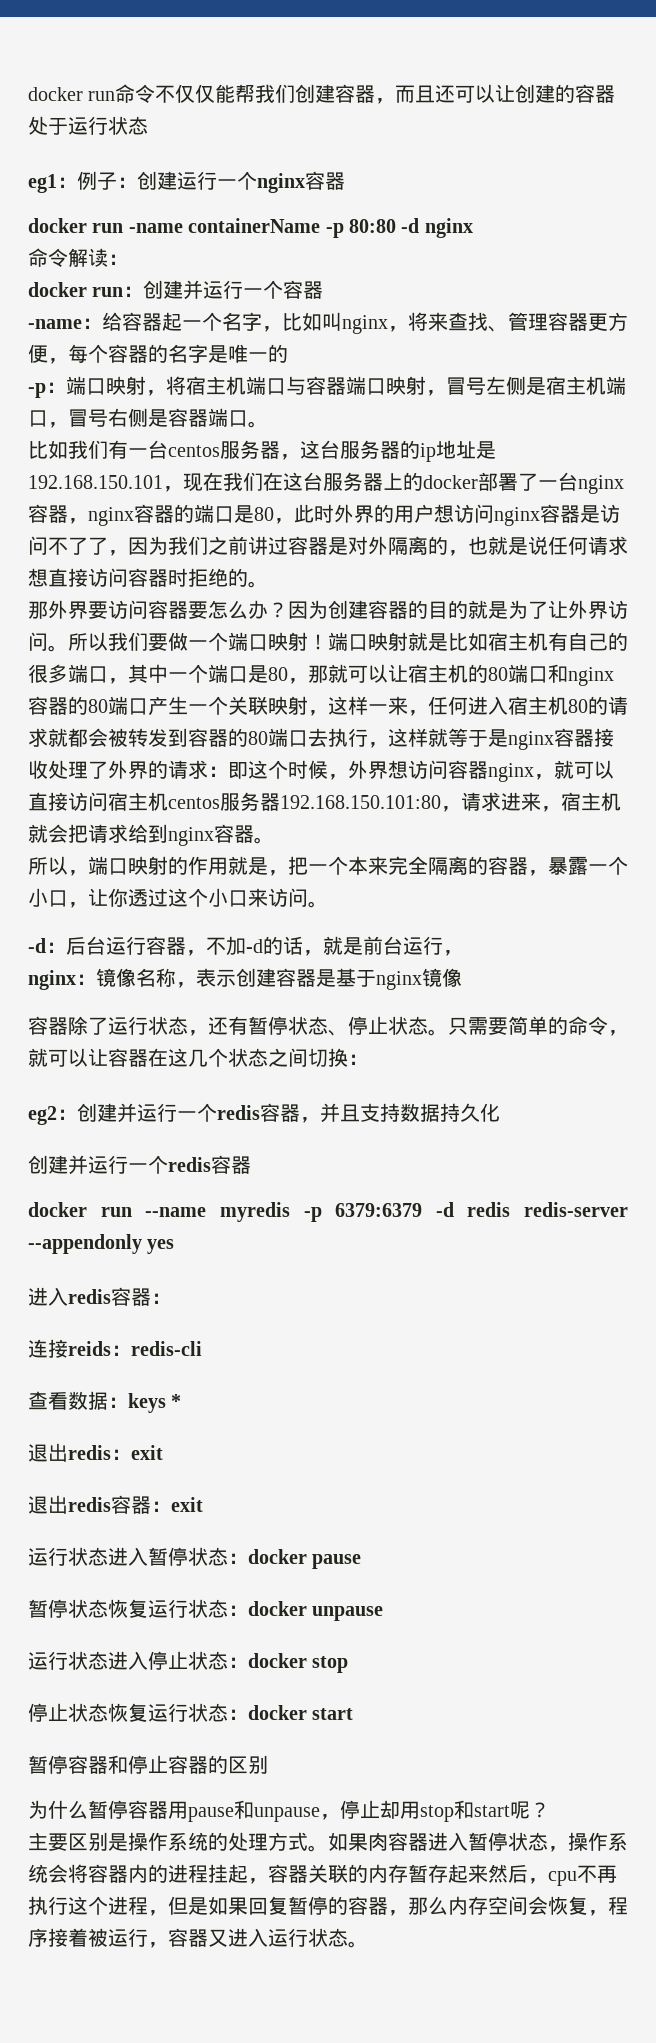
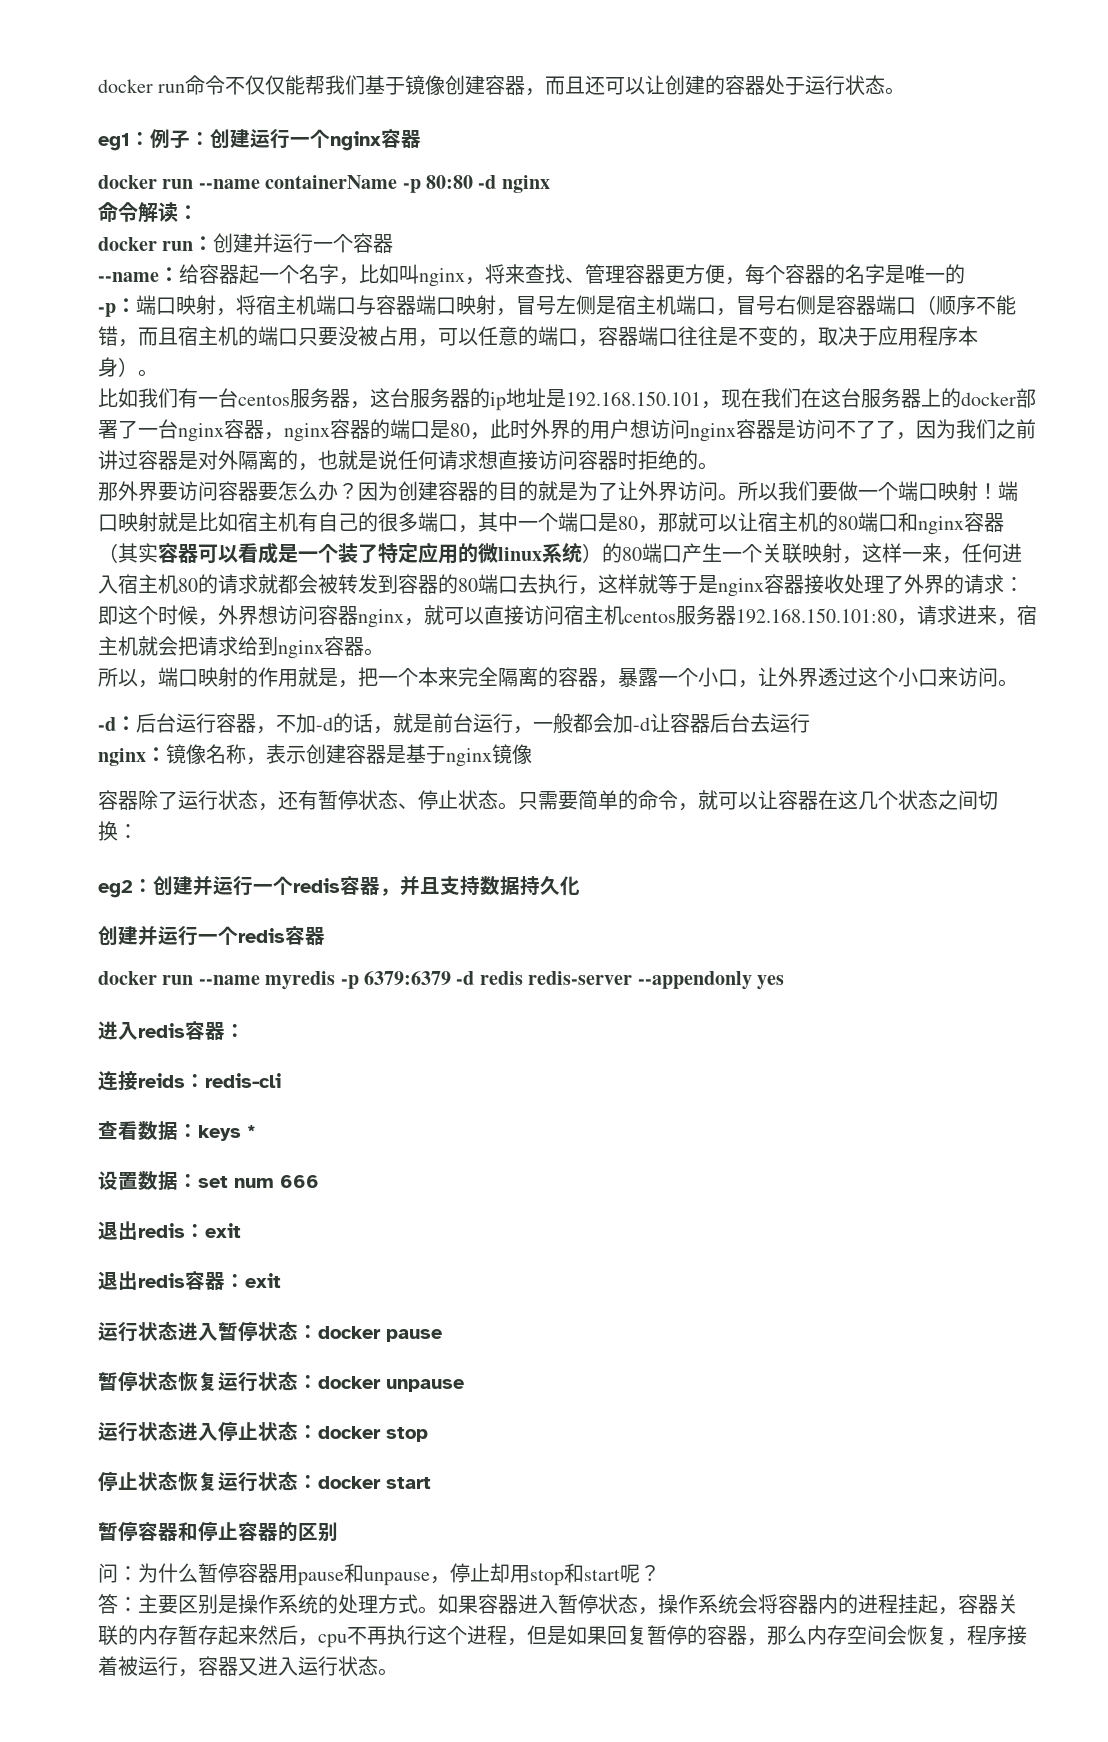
- docker run命令不仅仅能帮我们创建容器，而且还可以让创建的容器处于运行状态
+ docker run命令不仅仅能帮我们基于镜像创建容器，而且还可以让创建的容器处于运行状态。
- docker run -name containerName -p 80:80 -d nginx
+ docker run --name containerName -p 80:80 -d nginx
- -name：给容器起一个名字，比如叫nginx，将来查找、管理容器更方便，每个容器的名字是唯一的
+ --name：给容器起一个名字，比如叫nginx，将来查找、管理容器更方便，每个容器的名字是唯一的
- -p：端口映射，将宿主机端口与容器端口映射，冒号左侧是宿主机端口，冒号右侧是容器端口。
+ -p：端口映射，将宿主机端口与容器端口映射，冒号左侧是宿主机端口，冒号右侧是容器端口（顺序不能错，而且宿主机的端口只要没被占用，可以任意的端口，容器端口往往是不变的，取决于应用程序本身）。
- 端口映射就是比如宿主机有自己的很多端口，其中一个端口是80，那就可以让宿主机的80端口和nginx容器的80端口产生一个关联映射，这样一来，任何进入宿主机80的请求就都会被转发到容器的80端口去执行，这样就等于是nginx容器接收处理了外界的请求：
+ 端口映射就是比如宿主机有自己的很多端口，其中一个端口是80，那就可以让宿主机的80端口和nginx容器（其实容器可以看成是一个装了特定应用的微linux系统）的80端口产生一个关联映射，这样一来，任何进入宿主机80的请求就都会被转发到容器的80端口去执行，这样就等于是nginx容器接收处理了外界的请求：
- 所以，端口映射的作用就是，把一个本来完全隔离的容器，暴露一个小口，让你透过这个小口来访问。
+ 所以，端口映射的作用就是，把一个本来完全隔离的容器，暴露一个小口，让外界透过这个小口来访问。
- -d：后台运行容器，不加-d的话，就是前台运行，
+ -d：后台运行容器，不加-d的话，就是前台运行，一般都会加-d让容器后台去运行
+ 设置数据：set num 666
- 为什么暂停容器用pause和unpause，停止却用stop和start呢？
+ 问：为什么暂停容器用pause和unpause，停止却用stop和start呢？
- 主要区别是操作系统的处理方式。
+ 答：主要区别是操作系统的处理方式。
- 如果肉容器进入暂停状态，操作系统会将容器内的进程挂起，容器关联的内存暂存起来然后，cpu不再执行这个进程，但是如果回复暂停的容器，那么内存空间会恢复，程序接着被运行，容器又进入运行状态。
+ 如果容器进入暂停状态，操作系统会将容器内的进程挂起，容器关联的内存暂存起来然后，cpu不再执行这个进程，但是如果回复暂停的容器，那么内存空间会恢复，程序接着被运行，容器又进入运行状态。

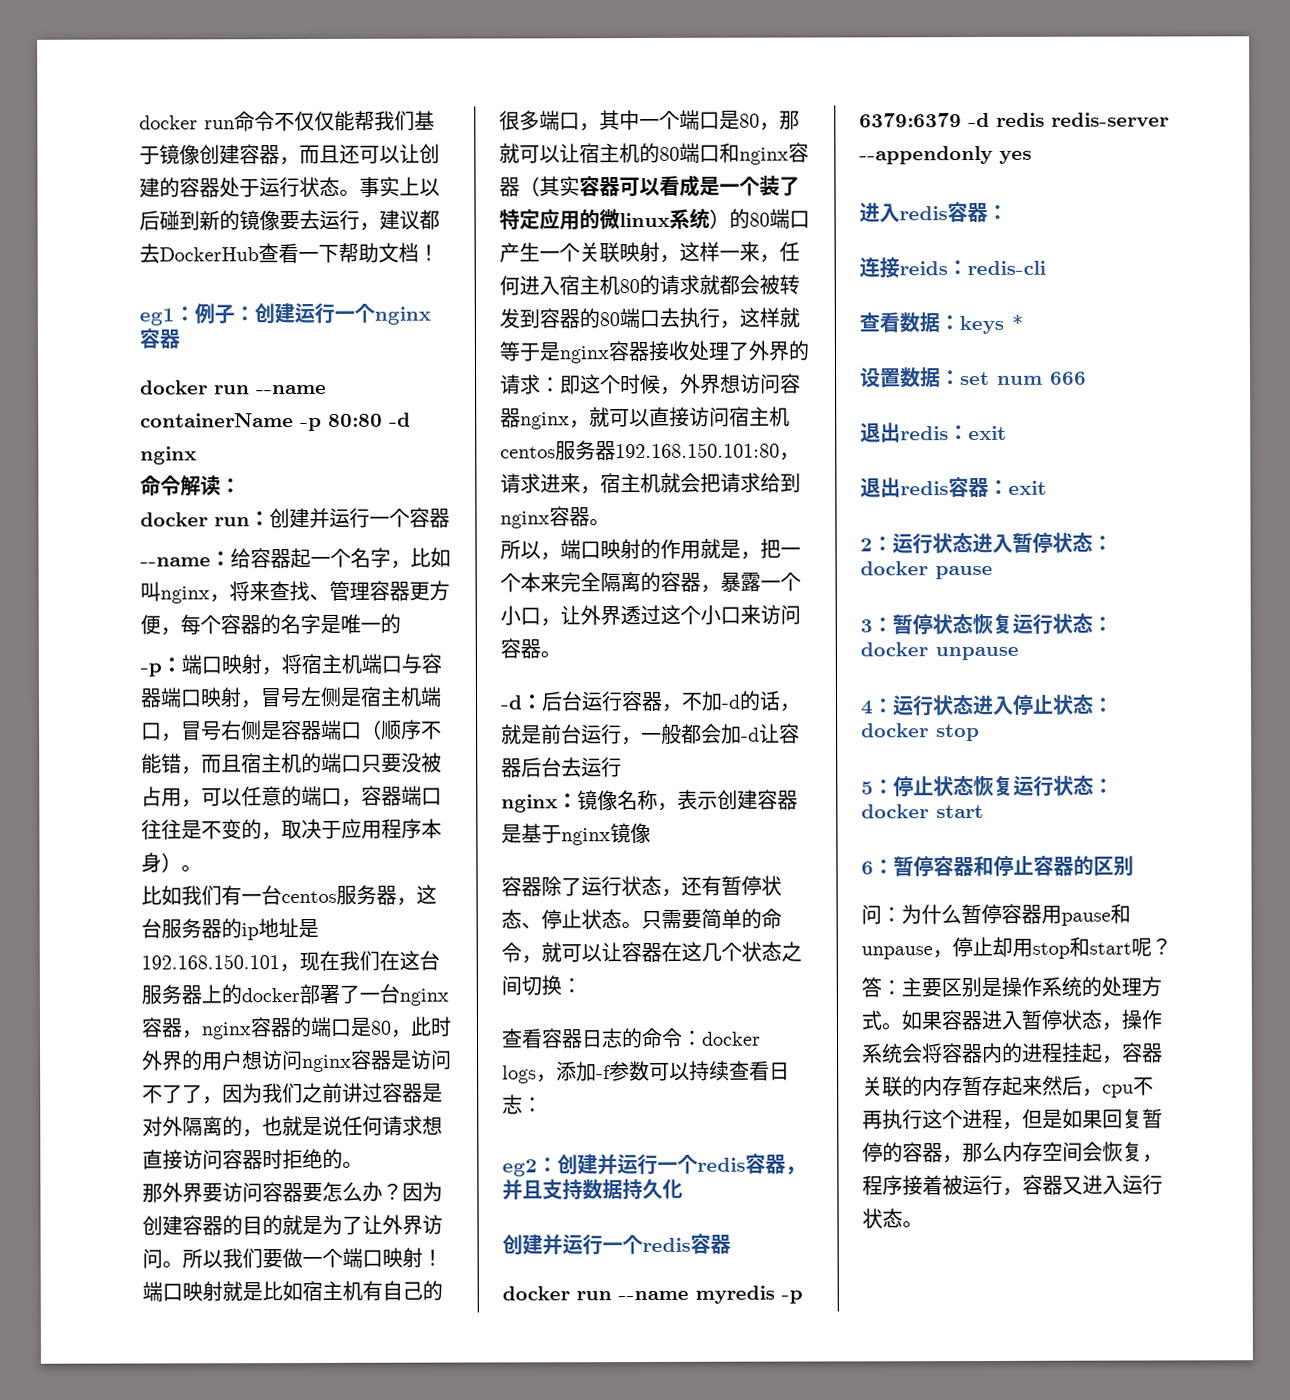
+ 事实上以后碰到新的镜像要去运行，建议都去DockerHub查看一下帮助文档！
- 所以，端口映射的作用就是，把一个本来完全隔离的容器，暴露一个小口，让外界透过这个小口来访问。
+ 所以，端口映射的作用就是，把一个本来完全隔离的容器，暴露一个小口，让外界透过这个小口来访问容器。
+ 查看容器日志的命令：docker logs，添加-f参数可以持续查看日志：
- 运行状态进入暂停状态：docker pause
+ 2：运行状态进入暂停状态：docker pause
- 暂停状态恢复运行状态：docker unpause
+ 3：暂停状态恢复运行状态：docker unpause
- 运行状态进入停止状态：docker stop
+ 4：运行状态进入停止状态：docker stop
- 停止状态恢复运行状态：docker start
+ 5：停止状态恢复运行状态：docker start
- 暂停容器和停止容器的区别
+ 6：暂停容器和停止容器的区别

